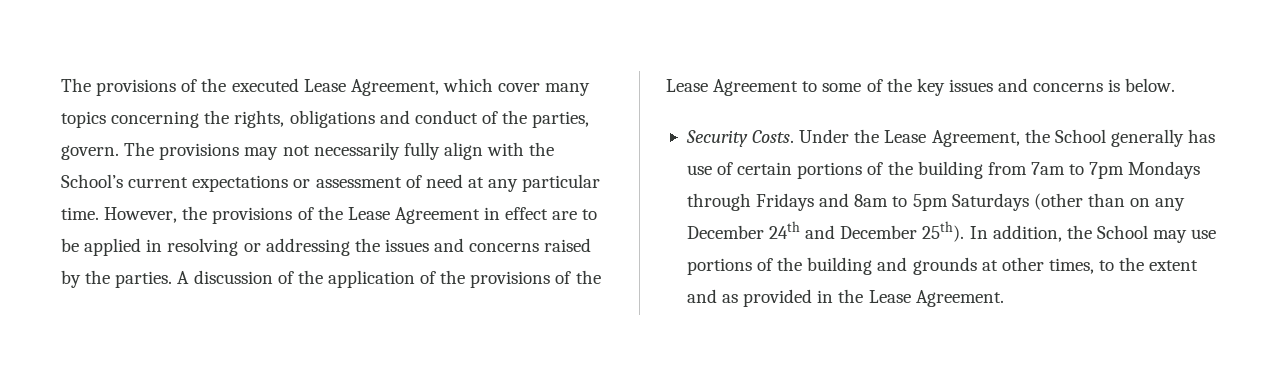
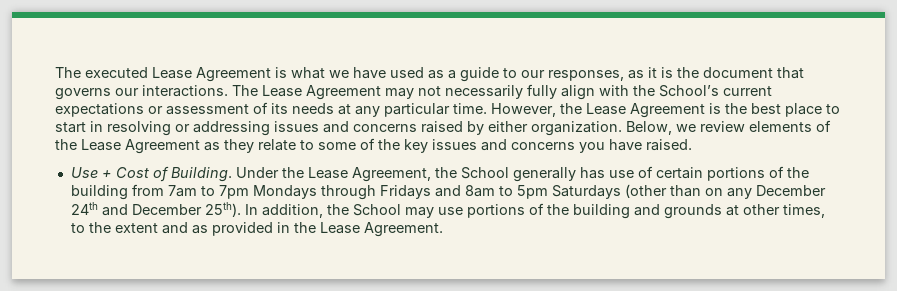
- The provisions of the executed Lease Agreement, which cover many topics concerning the rights, obligations and conduct of the parties, govern. The provisions may not necessarily fully align with the School’s current expectations or assessment of need at any particular time.
+ The executed Lease Agreement is what we have used as a guide to our responses, as it is the document that governs our interactions. The Lease Agreement may not necessarily fully align with the School’s current expectations or assessment of its needs at any particular time.
- However, the provisions of the Lease Agreement in effect are to be applied in resolving or addressing the issues and concerns raised by the parties. A discussion of the application of the provisions of the Lease Agreement to some of the key issues and concerns is below.
- Security Costs.
+ However, the Lease Agreement is the best place to start in resolving or addressing issues and concerns raised by either organization. Below, we review elements of the Lease Agreement as they relate to some of the key issues and concerns you have raised.
+ Use + Cost of Building.

